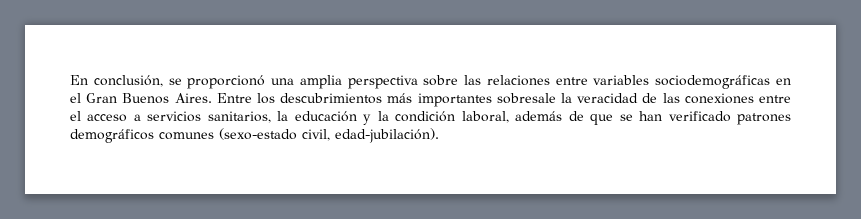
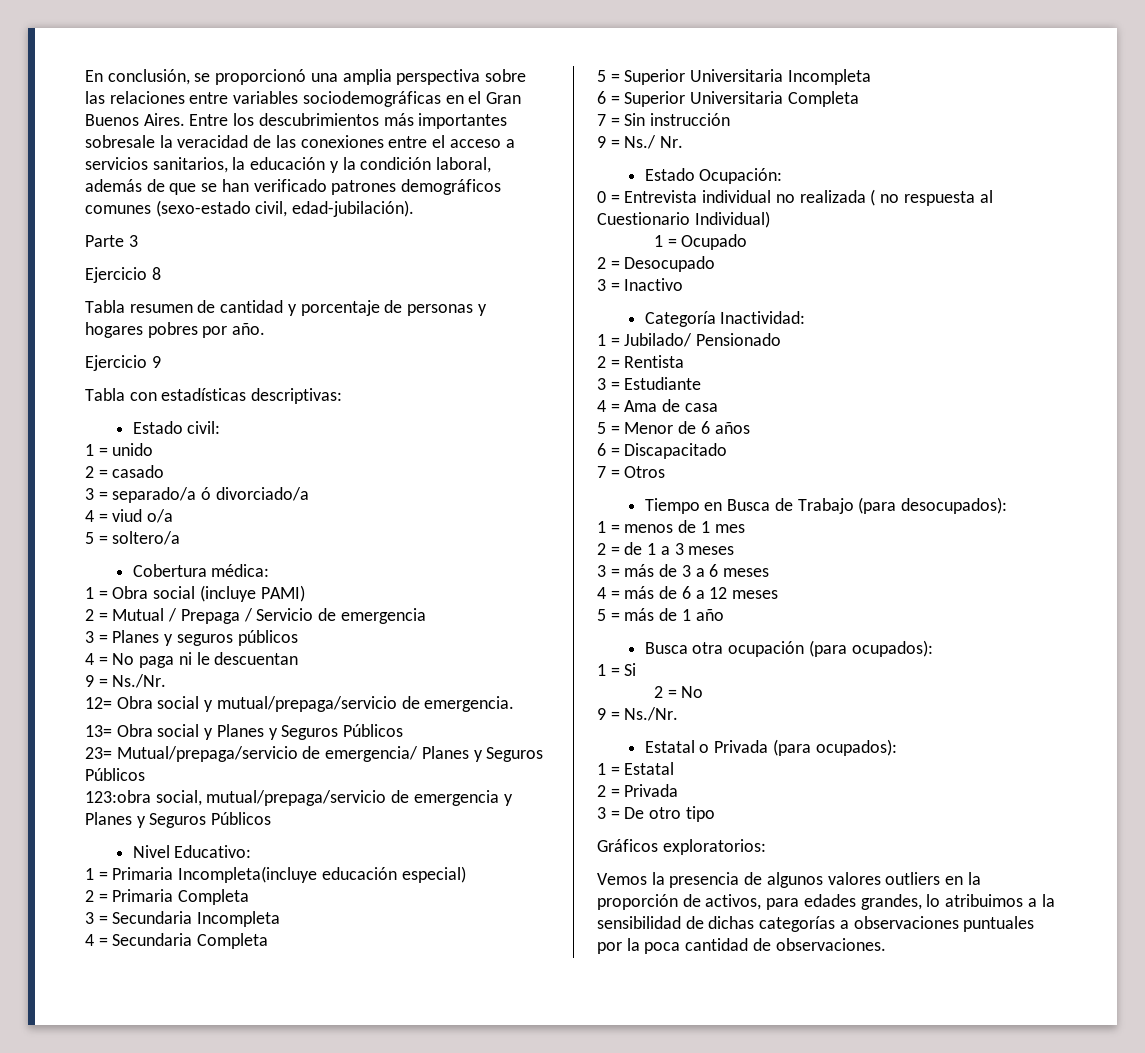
+ Parte 3
+ Ejercicio 8
+ Tabla resumen de cantidad y porcentaje de personas y hogares pobres por año.
+ Ejercicio 9
+ Tabla con estadísticas descriptivas:
+ Estado civil:
+ 1 = unido
+ 2 = casado
+ 3 = separado/a ó divorciado/a
+ 4 = viud o/a
+ 5 = soltero/a
+ Cobertura médica:
+ 1 = Obra social (incluye PAMI)
+ 2 = Mutual / Prepaga / Servicio de emergencia
+ 3 = Planes y seguros públicos
+ 4 = No paga ni le descuentan
+ 9 = Ns./Nr.
+ 12= Obra social y mutual/prepaga/servicio de emergencia.
+ 13= Obra social y Planes y Seguros Públicos
+ 23= Mutual/prepaga/servicio de emergencia/ Planes y Seguros Públicos
+ 123:obra social, mutual/prepaga/servicio de emergencia y Planes y Seguros Públicos
+ Nivel Educativo:
+ 1 = Primaria Incompleta(incluye educación especial)
+ 2 = Primaria Completa
+ 3 = Secundaria Incompleta
+ 4 = Secundaria Completa
+ 5 = Superior Universitaria Incompleta
+ 6 = Superior Universitaria Completa
+ 7 = Sin instrucción
+ 9 = Ns./ Nr.
+ Estado Ocupación:
+ 0 = Entrevista individual no realizada ( no respuesta al Cuestionario Individual)
+ 1 = Ocupado
+ 2 = Desocupado
+ 3 = Inactivo
+ Categoría Inactividad:
+ 1 = Jubilado/ Pensionado
+ 2 = Rentista
+ 3 = Estudiante
+ 4 = Ama de casa
+ 5 = Menor de 6 años
+ 6 = Discapacitado
+ 7 = Otros
+ Tiempo en Busca de Trabajo (para desocupados):
+ 1 = menos de 1 mes
+ 2 = de 1 a 3 meses
+ 3 = más de 3 a 6 meses
+ 4 = más de 6 a 12 meses
+ 5 = más de 1 año
+ Busca otra ocupación (para ocupados):
+ 1 = Si
+ 2 = No
+ 9 = Ns./Nr.
+ Estatal o Privada (para ocupados):
+ 1 = Estatal
+ 2 = Privada
+ 3 = De otro tipo
+ Gráficos exploratorios:
+ Vemos la presencia de algunos valores outliers en la proporción de activos, para edades grandes, lo atribuimos a la sensibilidad de dichas categorías a observaciones puntuales por la poca cantidad de observaciones.

